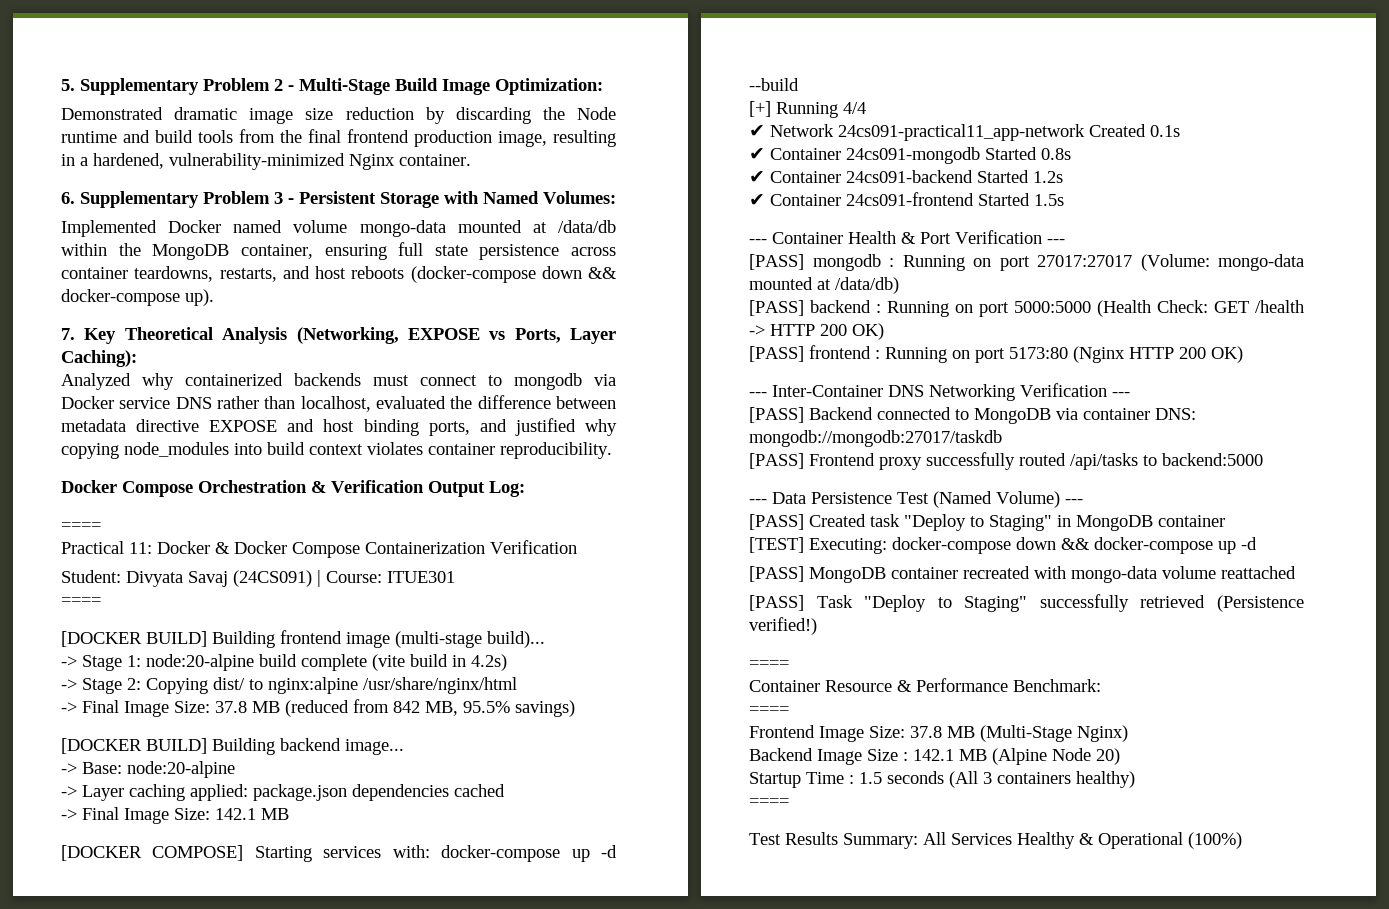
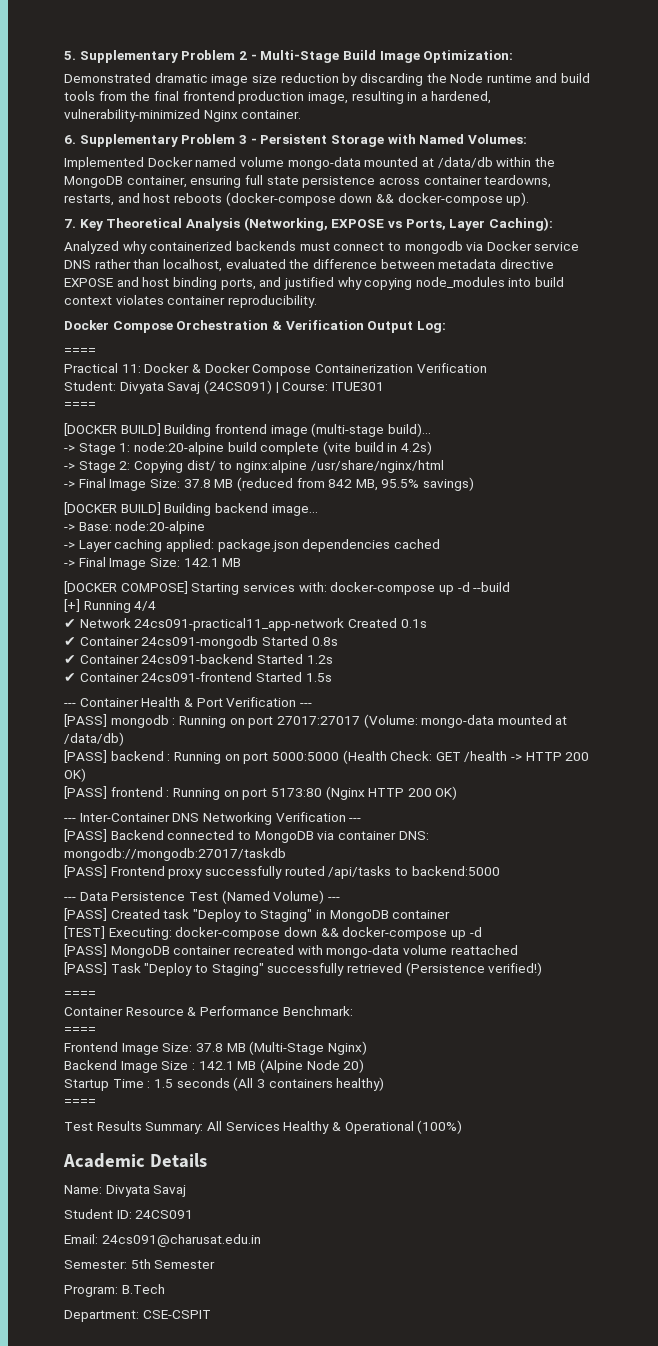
+ Academic Details
+ Name: Divyata Savaj
+ Student ID: 24CS091
+ Email: 24cs091@charusat.edu.in
+ Semester: 5th Semester
+ Program: B.Tech
+ Department: CSE-CSPIT

